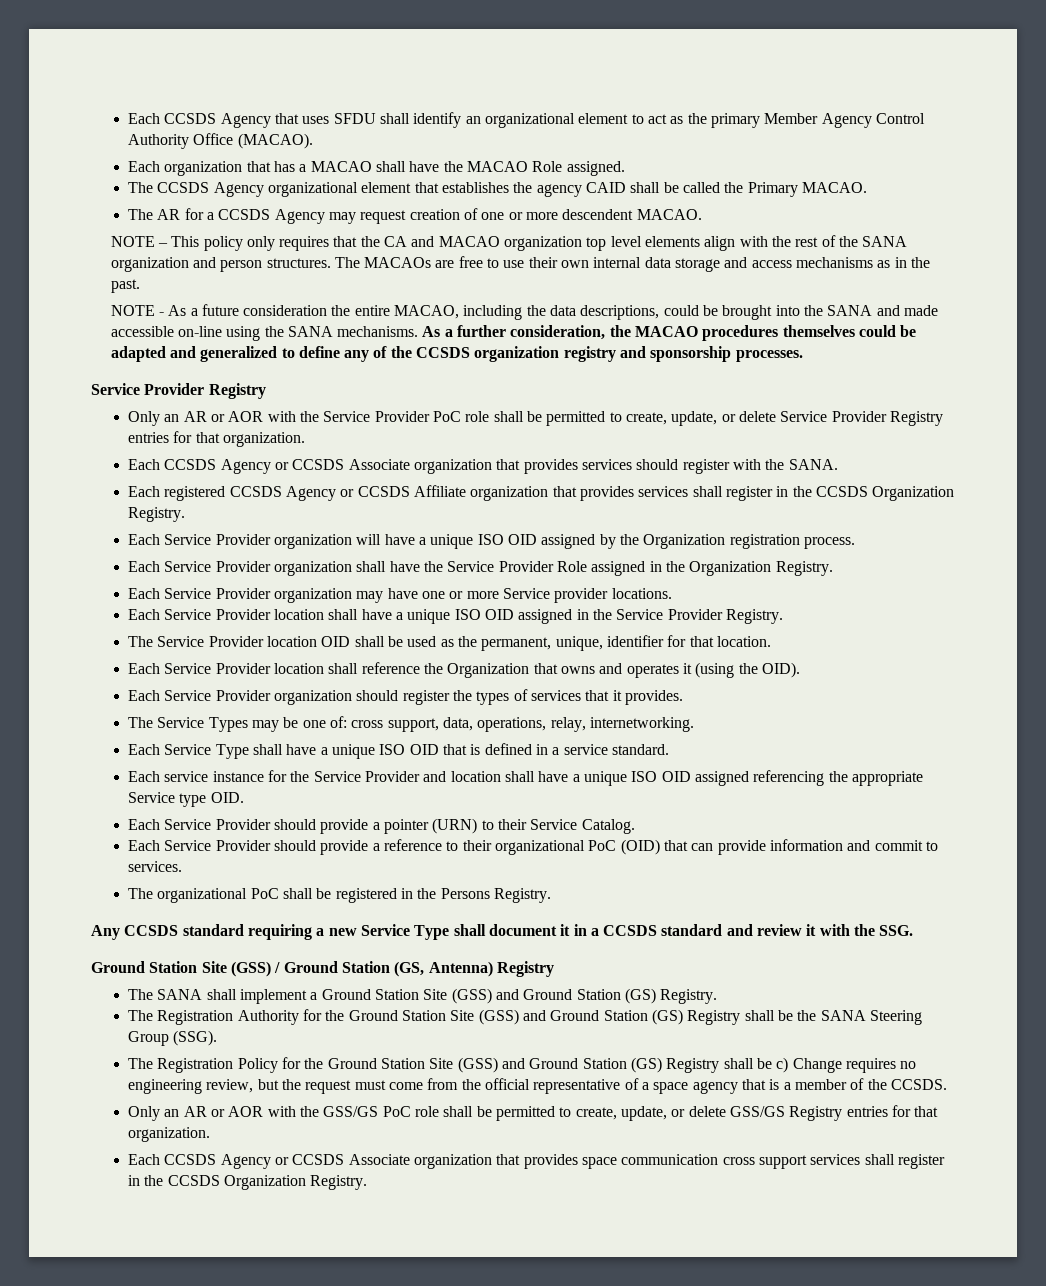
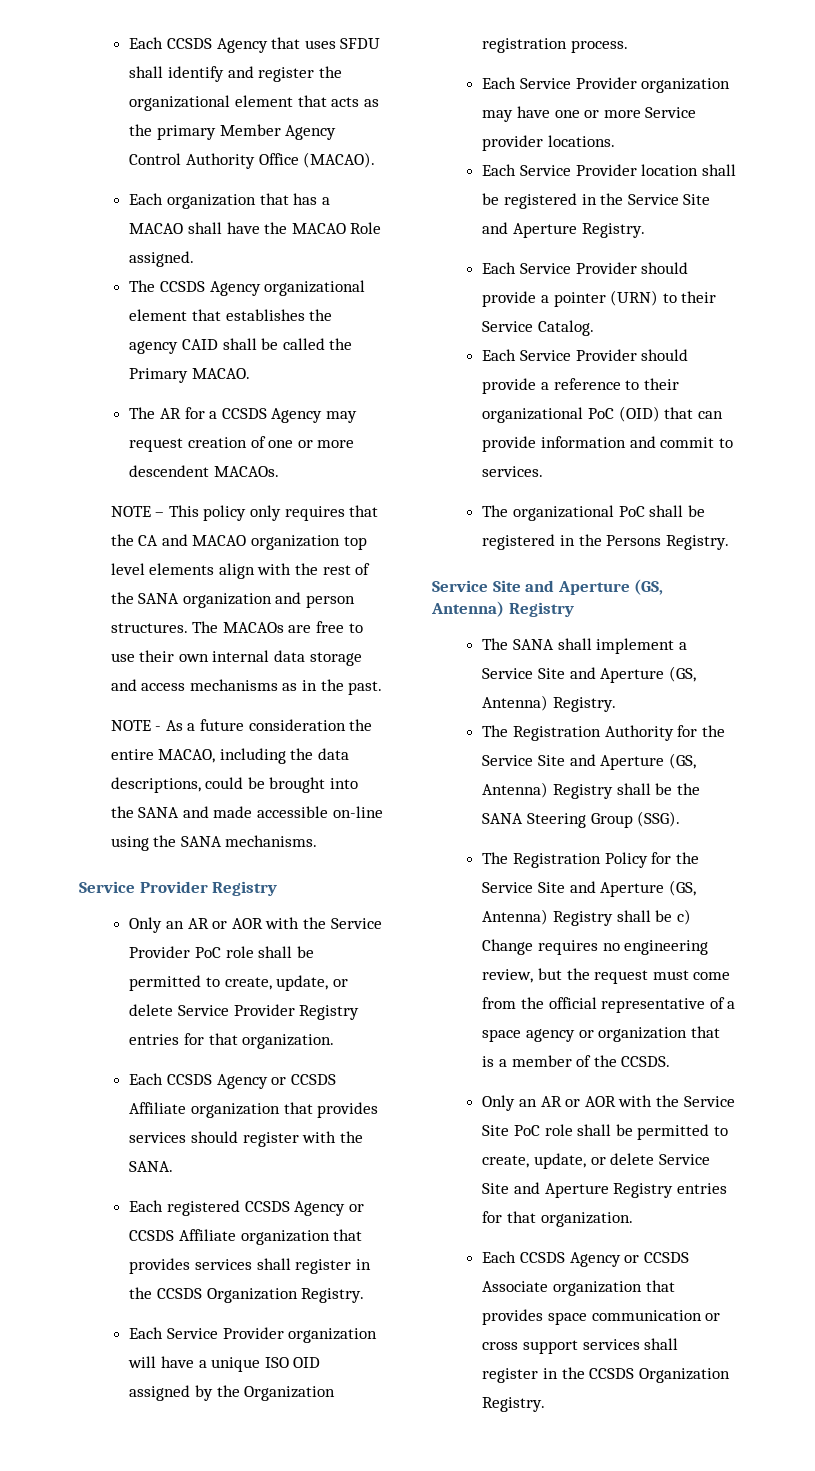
- Each CCSDS Agency that uses SFDU shall identify an organizational element to act as the primary Member Agency Control Authority Office (MACAO).
+ Each CCSDS Agency that uses SFDU shall identify and register the organizational element that acts as the primary Member Agency Control Authority Office (MACAO).
- The AR for a CCSDS Agency may request creation of one or more descendent MACAO.
+ The AR for a CCSDS Agency may request creation of one or more descendent MACAOs.
- As a further consideration, the MACAO procedures themselves could be adapted and generalized to define any of the CCSDS organization registry and sponsorship processes.
- Each CCSDS Agency or CCSDS Associate organization that provides services should register with the SANA.
+ Each CCSDS Agency or CCSDS Affiliate organization that provides services should register with the SANA.
- Each Service Provider organization shall have the Service Provider Role assigned in the Organization Registry.
- Each Service Provider location shall have a unique ISO OID assigned in the Service Provider Registry.
- The Service Provider location OID shall be used as the permanent, unique, identifier for that location.
- Each Service Provider location shall reference the Organization that owns and operates it (using the OID).
- Each Service Provider organization should register the types of services that it provides.
- The Service Types may be one of: cross support, data, operations, relay, internetworking.
- Each Service Type shall have a unique ISO OID that is defined in a service standard.
- Each service instance for the Service Provider and location shall have a unique ISO OID assigned referencing the appropriate Service type OID.
+ Each Service Provider location shall be registered in the Service Site and Aperture Registry.
  The organizational PoC shall be registered in the Persons Registry.
- Any CCSDS standard requiring a new Service Type shall document it in a CCSDS standard and review it with the SSG.
- Ground Station Site (GSS) / Ground Station (GS, Antenna) Registry
+ Service Site and Aperture (GS, Antenna) Registry
- The SANA shall implement a Ground Station Site (GSS) and Ground Station (GS) Registry.
+ The SANA shall implement a Service Site and Aperture (GS, Antenna) Registry.
- The Registration Authority for the Ground Station Site (GSS) and Ground Station (GS) Registry shall be the SANA Steering Group (SSG).
+ The Registration Authority for the Service Site and Aperture (GS, Antenna) Registry shall be the SANA Steering Group (SSG).
- The Registration Policy for the Ground Station Site (GSS) and Ground Station (GS) Registry shall be c) Change requires no engineering review, but the request must come from the official representative of a space agency that is a member of the CCSDS.
+ The Registration Policy for the Service Site and Aperture (GS, Antenna) Registry shall be c) Change requires no engineering review, but the request must come from the official representative of a space agency or organization that is a member of the CCSDS.
- Only an AR or AOR with the GSS/GS PoC role shall be permitted to create, update, or delete GSS/GS Registry entries for that organization.
+ Only an AR or AOR with the Service Site PoC role shall be permitted to create, update, or delete Service Site and Aperture Registry entries for that organization.
- Each CCSDS Agency or CCSDS Associate organization that provides space communication cross support services shall register in the CCSDS Organization Registry.
+ Each CCSDS Agency or CCSDS Associate organization that provides space communication or cross support services shall register in the CCSDS Organization Registry.

